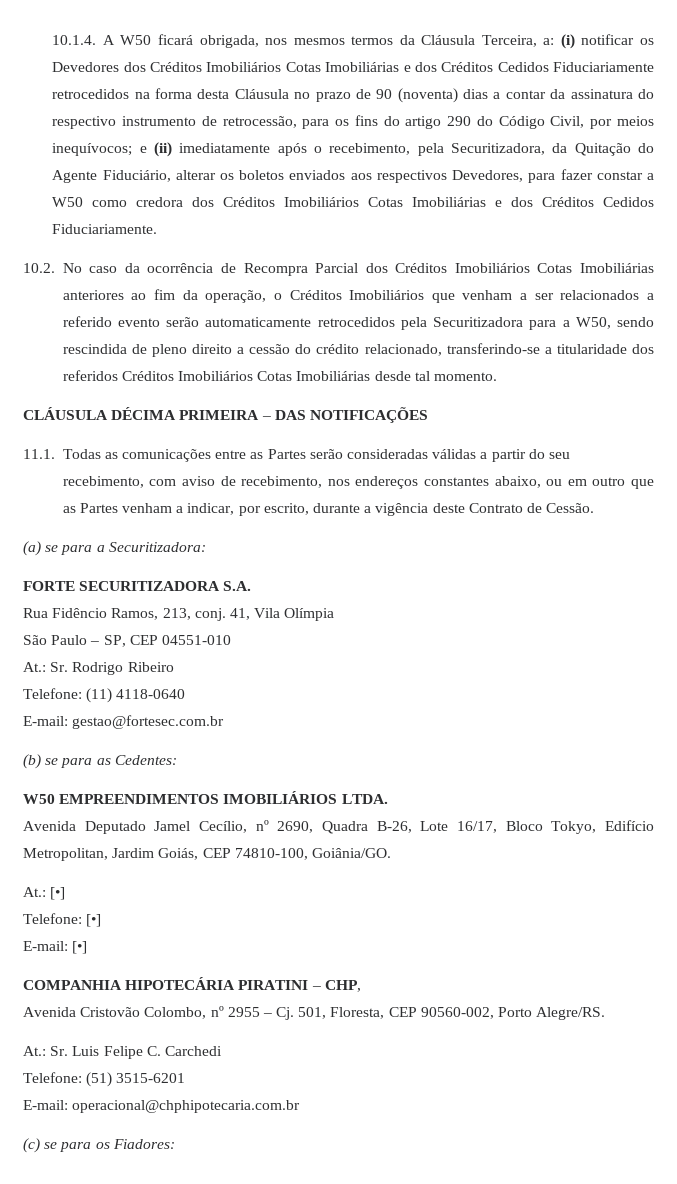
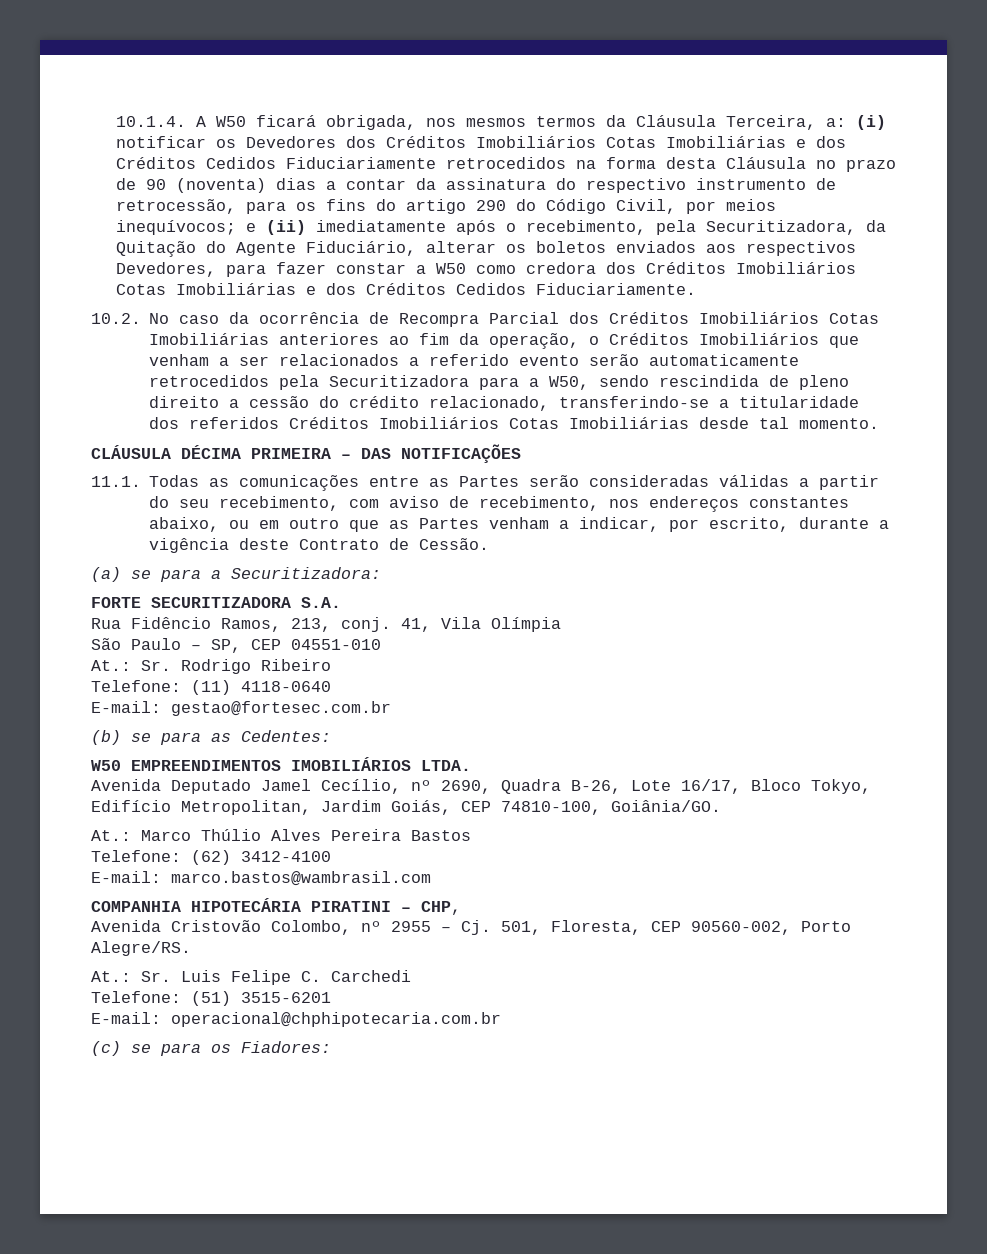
- At.: [•]
- Telefone: [•]
- E-mail: [•]
+ At.: Marco Thúlio Alves Pereira Bastos
+ Telefone: (62) 3412-4100
+ E-mail: marco.bastos@wambrasil.com

